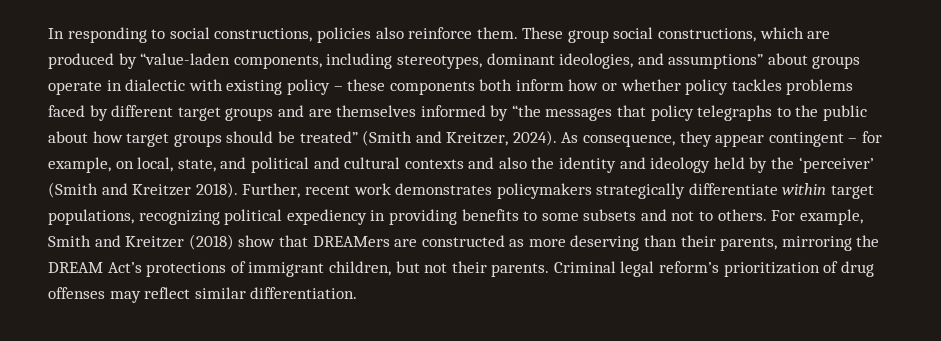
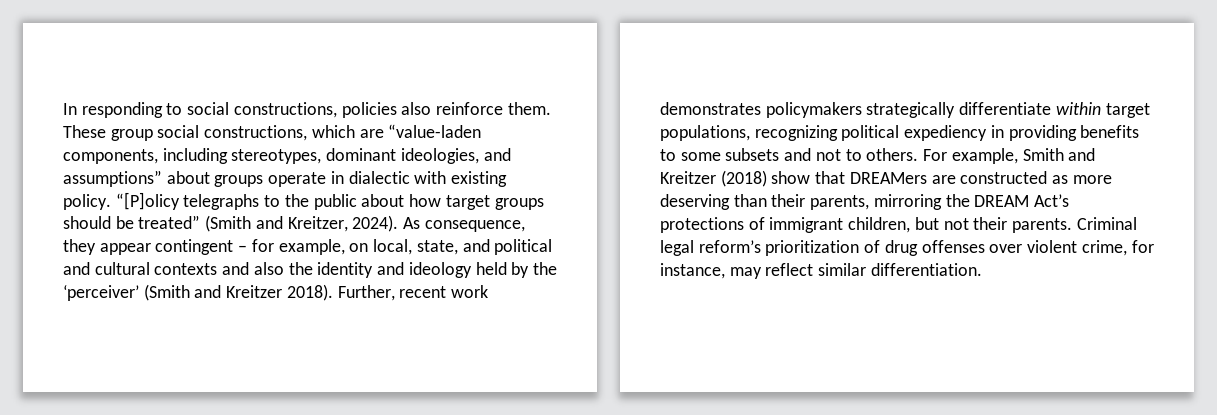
- These group social constructions, which are produced by “value-laden components, including stereotypes, dominant ideologies, and assumptions” about groups operate in dialectic with existing policy – these components both inform how or whether policy tackles problems faced by different target groups and are themselves informed by “the messages that policy telegraphs to the public about how target groups should be treated” (Smith and Kreitzer, 2024).
+ These group social constructions, which are “value-laden components, including stereotypes, dominant ideologies, and assumptions” about groups operate in dialectic with existing policy. “[P]olicy telegraphs to the public about how target groups should be treated” (Smith and Kreitzer, 2024).
- Criminal legal reform’s prioritization of drug offenses may reflect similar differentiation.
+ Criminal legal reform’s prioritization of drug offenses over violent crime, for instance, may reflect similar differentiation.

